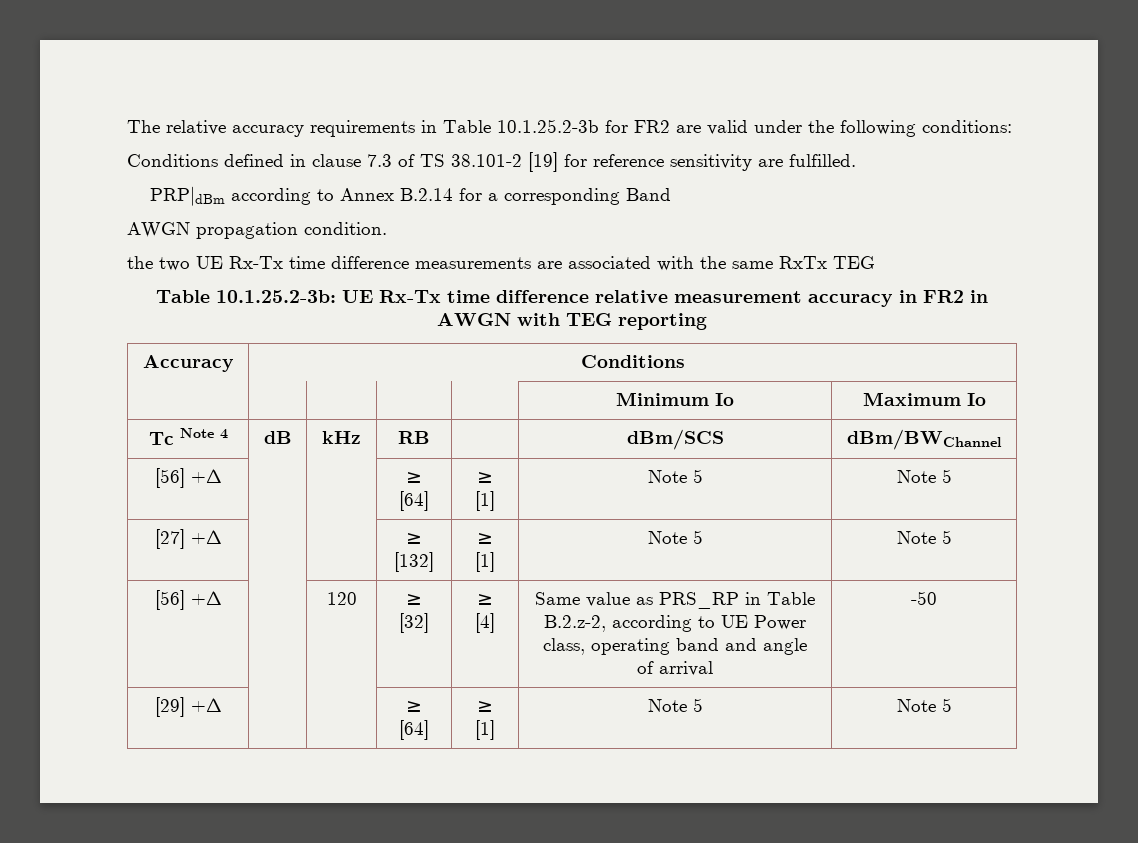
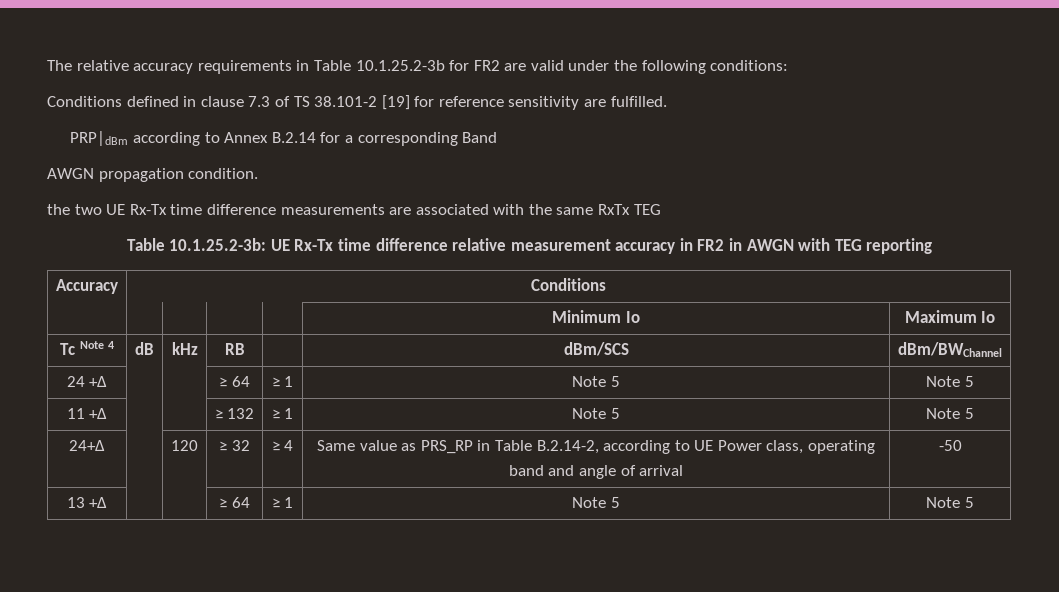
- [56] +Δ | | | ≥ [64] | ≥ [1] | Note 5 | Note 5
- [27] +Δ | | | ≥ [132] | ≥ [1] | Note 5 | Note 5
- [56] +Δ | | 120 | ≥ [32] | ≥ [4] | Same value as PRS_RP in Table B.2.z-2, according to UE Power class, operating band and angle of arrival | -50
+ 24 +Δ | | | ≥ 64 | ≥ 1 | Note 5 | Note 5
+ 11 +Δ | | | ≥ 132 | ≥ 1 | Note 5 | Note 5
+ 24+Δ | | 120 | ≥ 32 | ≥ 4 | Same value as PRS_RP in Table B.2.14-2, according to UE Power class, operating band and angle of arrival | -50
- [29] +Δ | | | ≥ [64] | ≥ [1] | Note 5 | Note 5
+ 13 +Δ | | | ≥ 64 | ≥ 1 | Note 5 | Note 5

